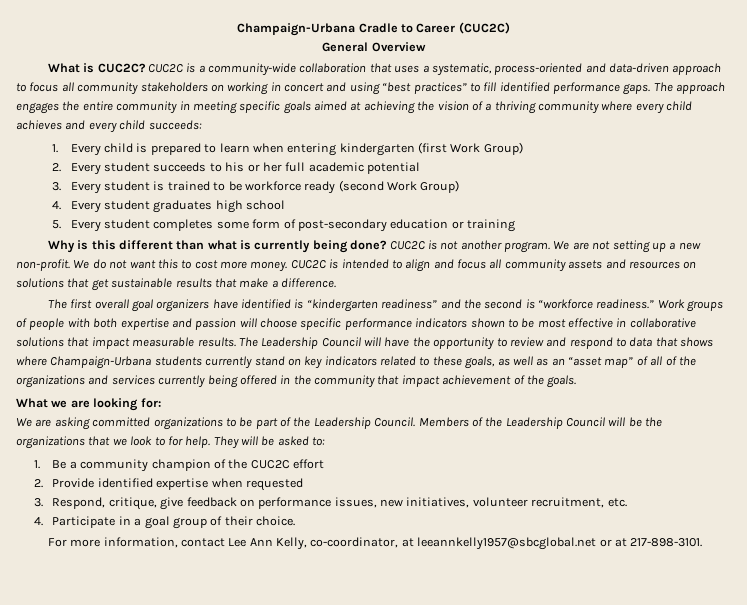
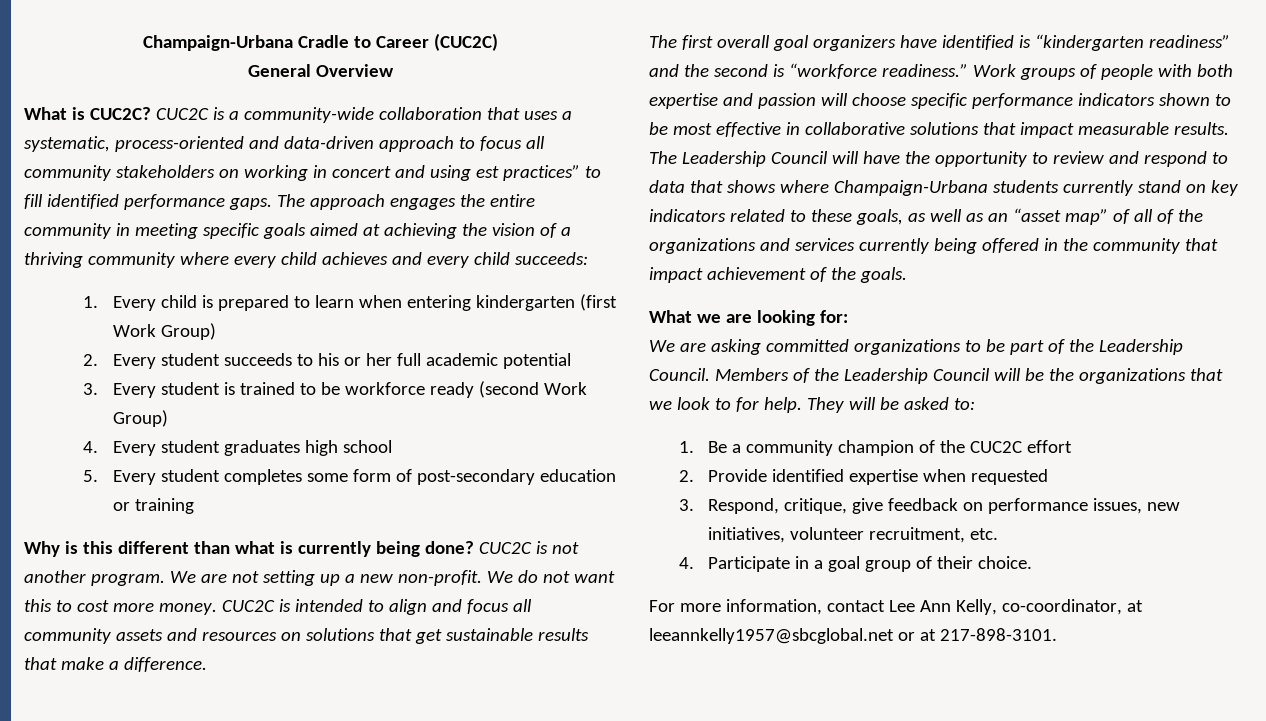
- CUC2C is a community-wide collaboration that uses a systematic, process-oriented and data-driven approach to focus all community stakeholders on working in concert and using “best practices” to fill identified performance gaps.
+ CUC2C is a community-wide collaboration that uses a systematic, process-oriented and data-driven approach to focus all community stakeholders on working in concert and using est practices” to fill identified performance gaps.

